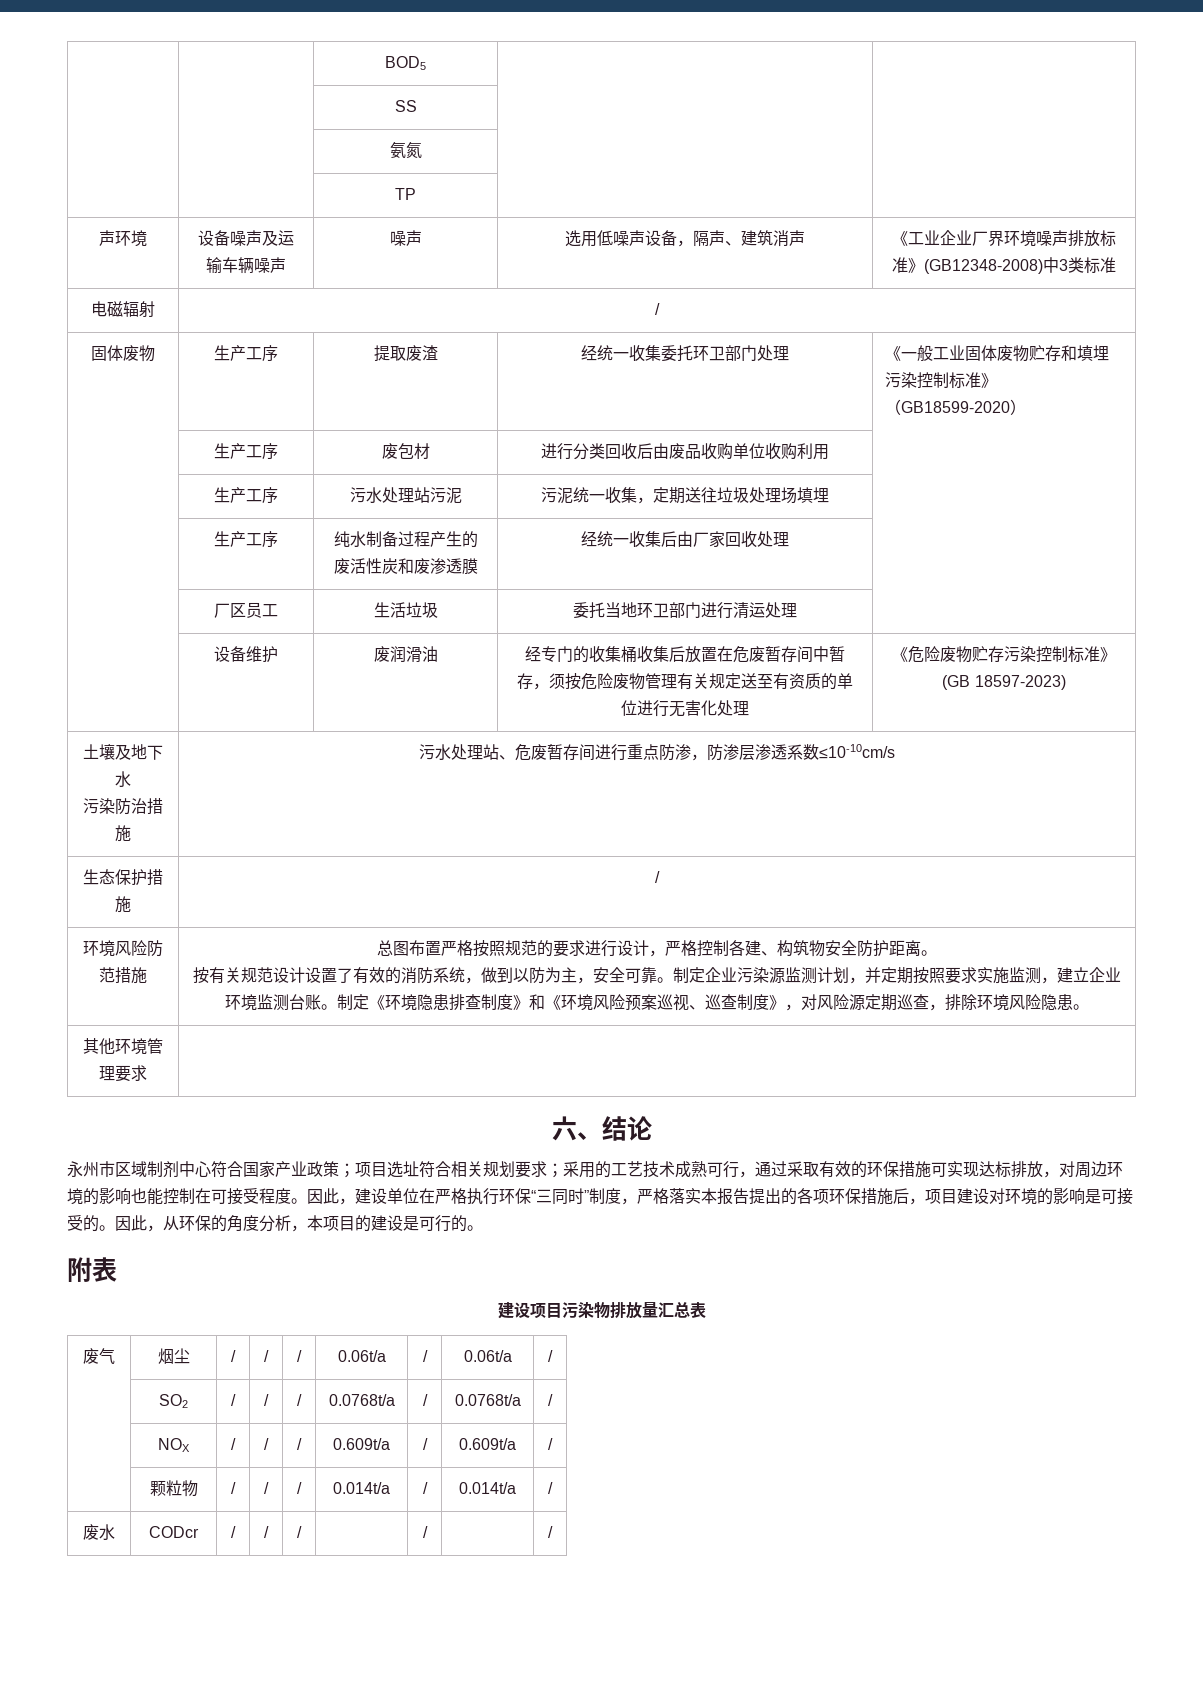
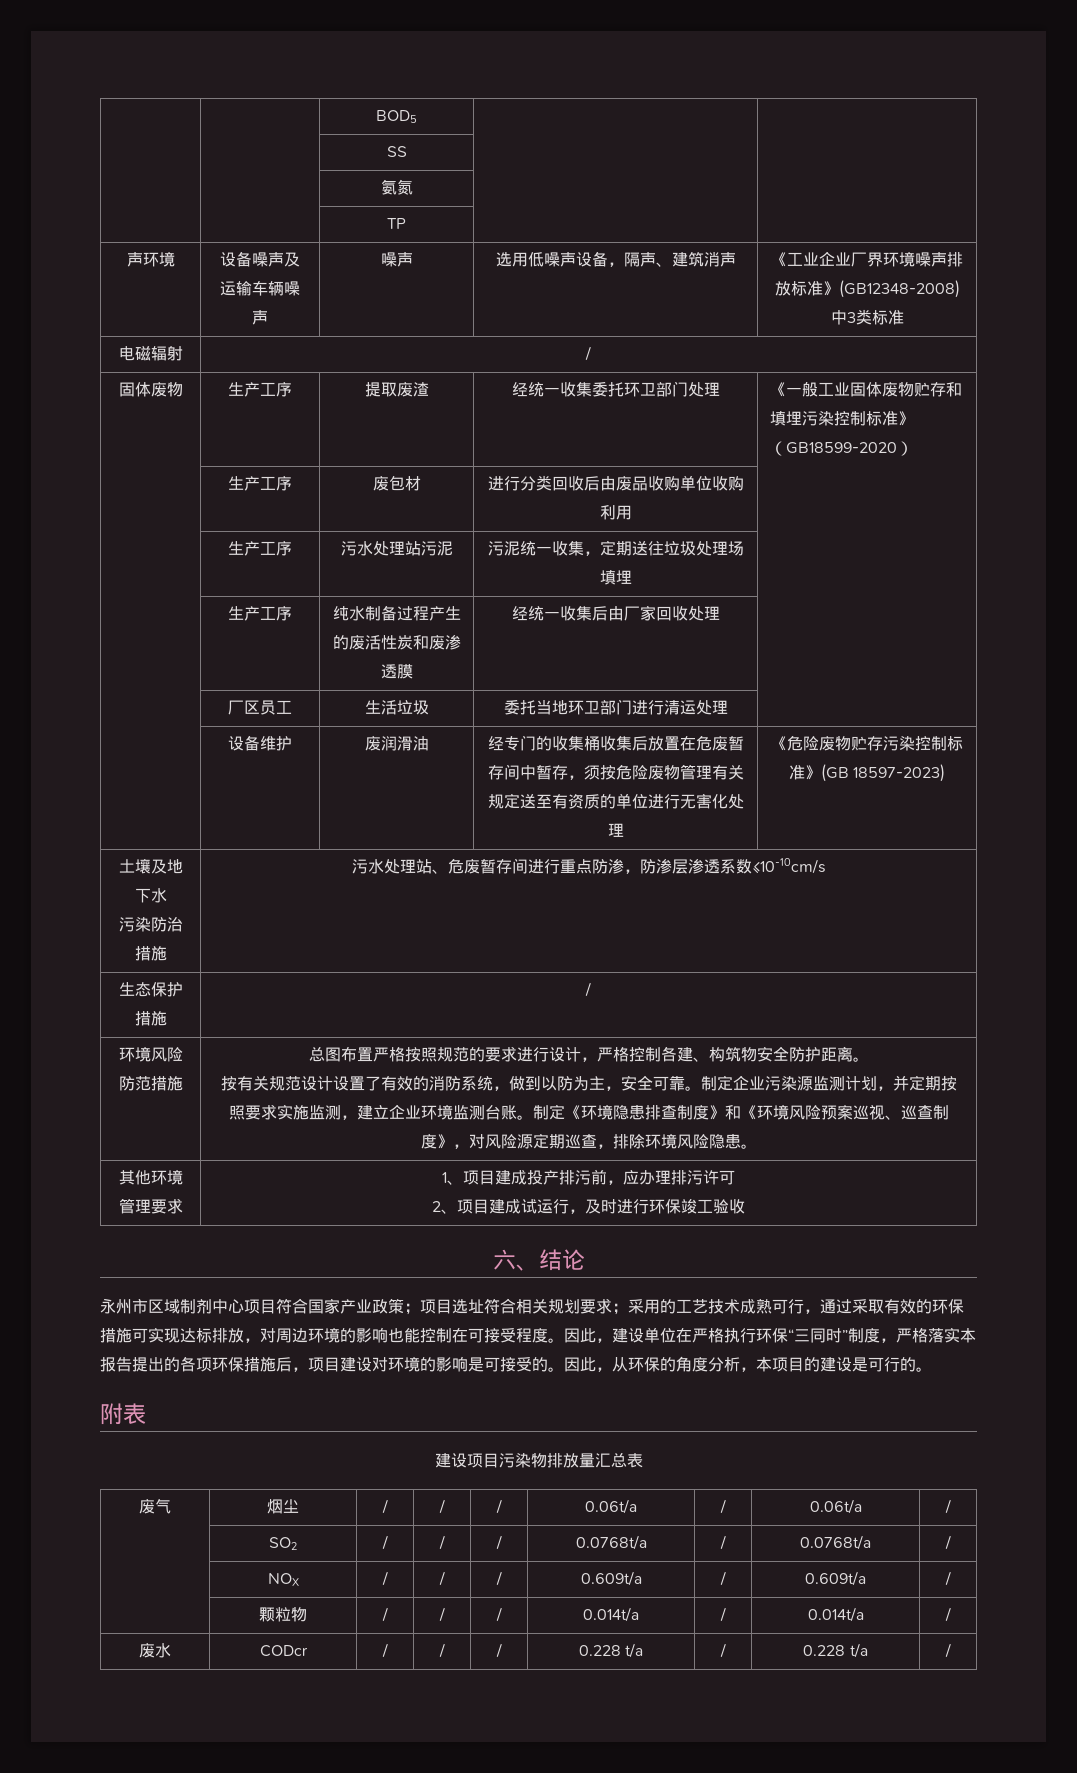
- 其他环境管理要求 |
+ 其他环境管理要求 | 1、项目建成投产排污前，应办理排污许可
+ 2、项目建成试运行，及时进行环保竣工验收
- 永州市区域制剂中心符合国家产业政策；项目选址符合相关规划要求；采用的工艺技术成熟可行，通过采取有效的环保措施可实现达标排放，对周边环境的影响也能控制在可接受程度。
+ 永州市区域制剂中心项目符合国家产业政策；项目选址符合相关规划要求；采用的工艺技术成熟可行，通过采取有效的环保措施可实现达标排放，对周边环境的影响也能控制在可接受程度。
- 废水 | CODcr | / | / | / | | / | | /
+ 废水 | CODcr | / | / | / | 0.228 t/a | / | 0.228 t/a | /

